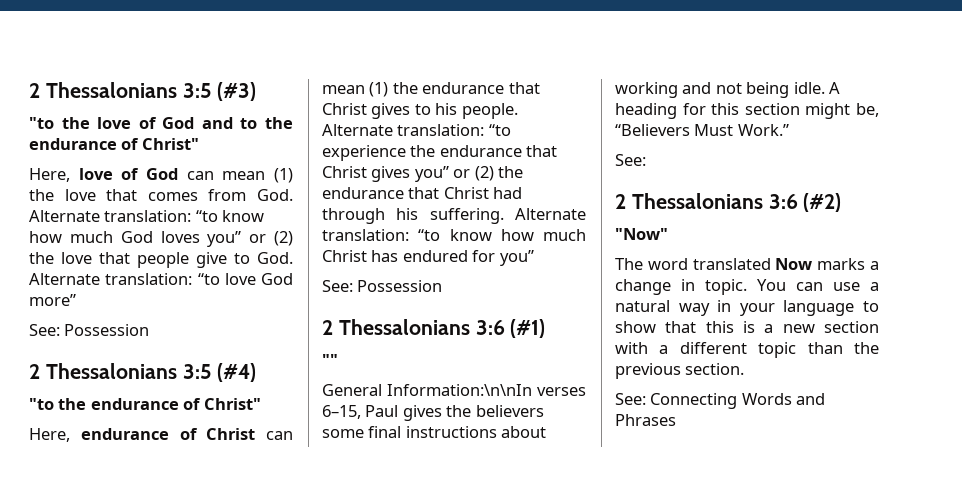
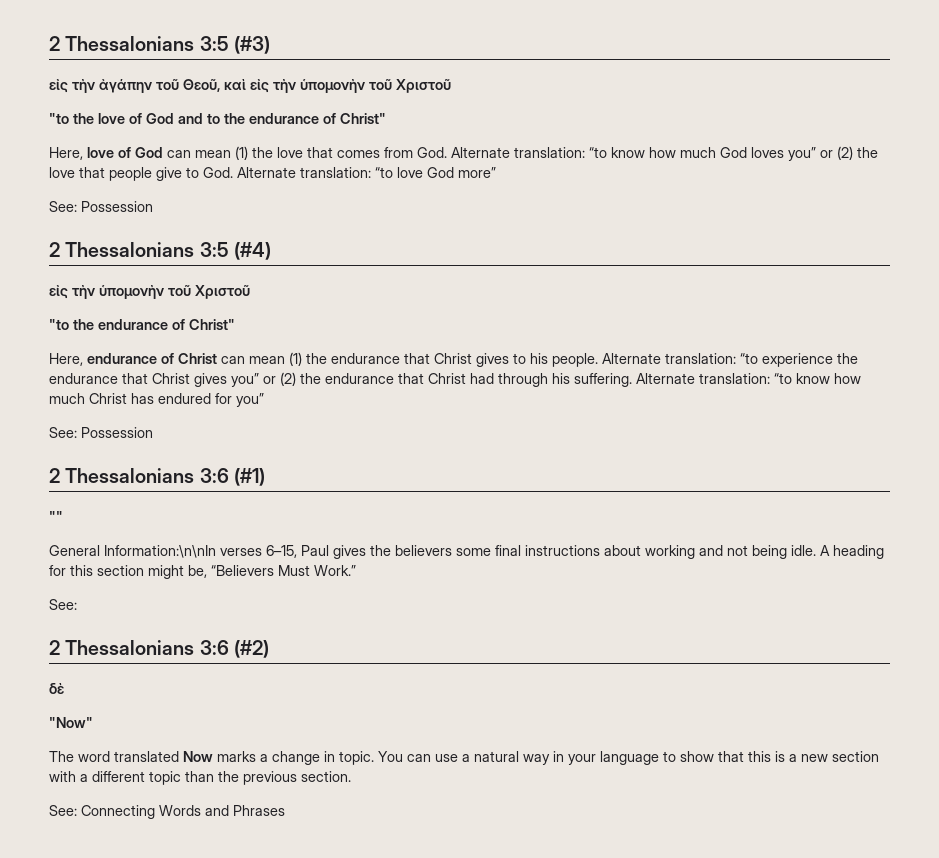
+ εἰς τὴν ἀγάπην τοῦ Θεοῦ, καὶ εἰς τὴν ὑπομονὴν τοῦ Χριστοῦ
  2 Thessalonians 3:5 (#4)
+ εἰς τὴν ὑπομονὴν τοῦ Χριστοῦ
+ δὲ

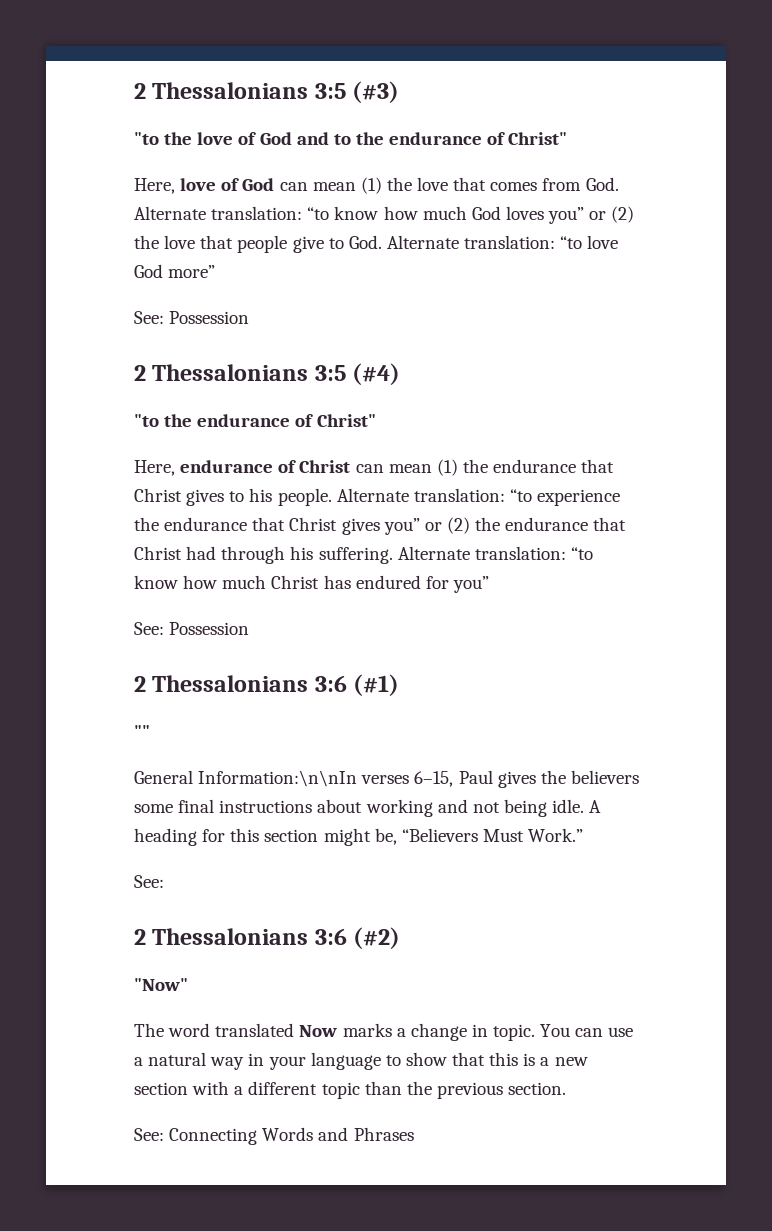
- εἰς τὴν ἀγάπην τοῦ Θεοῦ, καὶ εἰς τὴν ὑπομονὴν τοῦ Χριστοῦ
  2 Thessalonians 3:5 (#4)
- εἰς τὴν ὑπομονὴν τοῦ Χριστοῦ
- δὲ

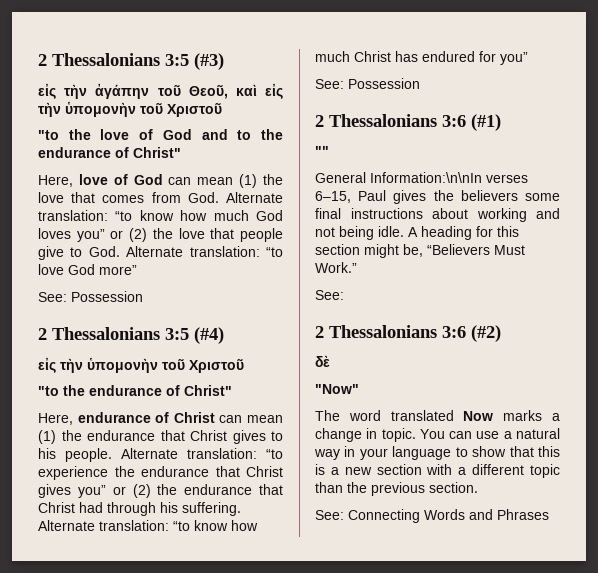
+ εἰς τὴν ἀγάπην τοῦ Θεοῦ, καὶ εἰς τὴν ὑπομονὴν τοῦ Χριστοῦ
  2 Thessalonians 3:5 (#4)
+ εἰς τὴν ὑπομονὴν τοῦ Χριστοῦ
+ δὲ

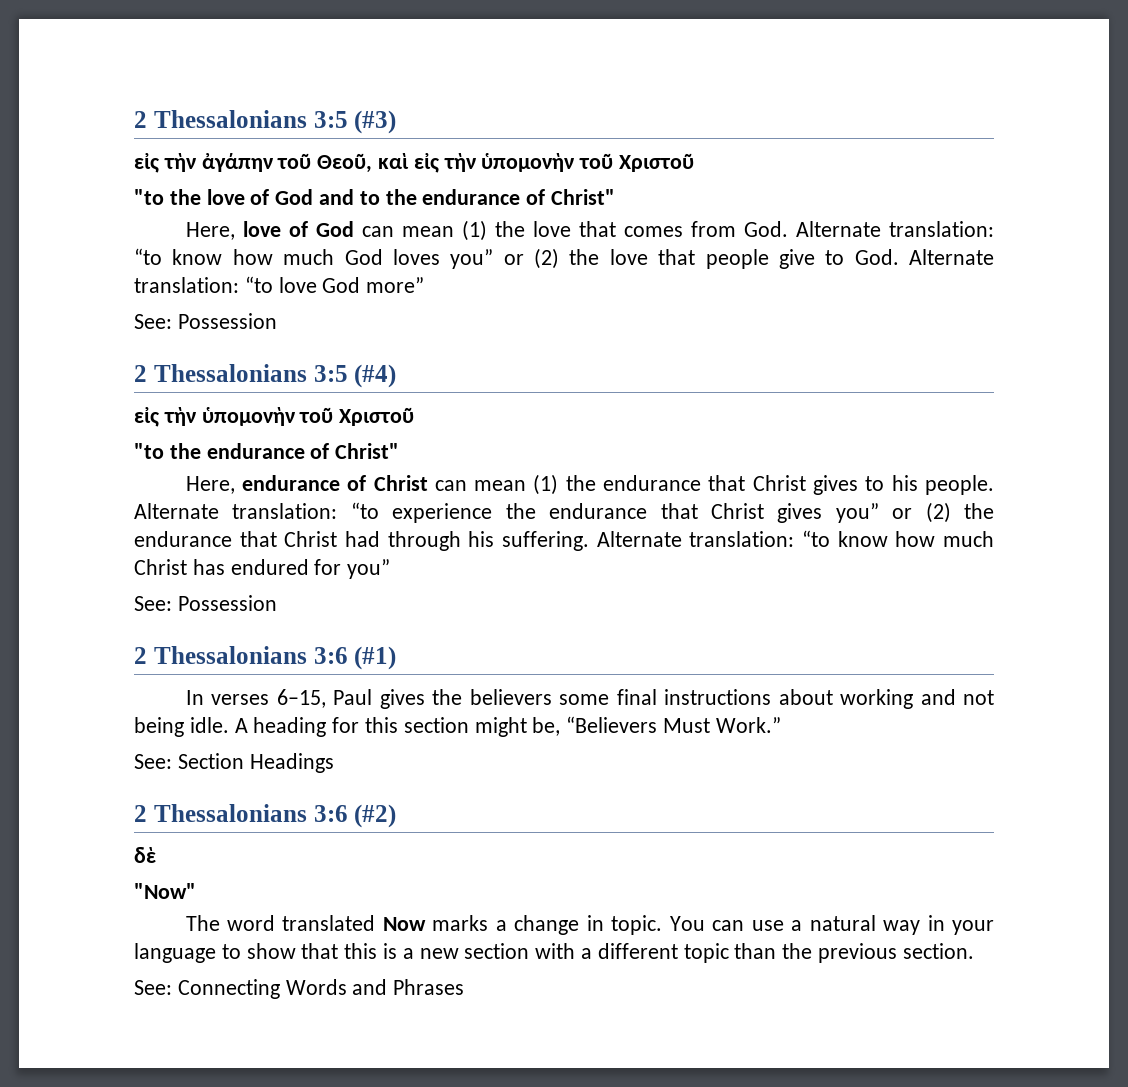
- ""
- General Information:\n\nIn verses 6–15, Paul gives the believers some final instructions about working and not being idle.
+ In verses 6–15, Paul gives the believers some final instructions about working and not being idle.
  A heading for this section might be, “Believers Must Work.”
- See:
+ See: Section Headings

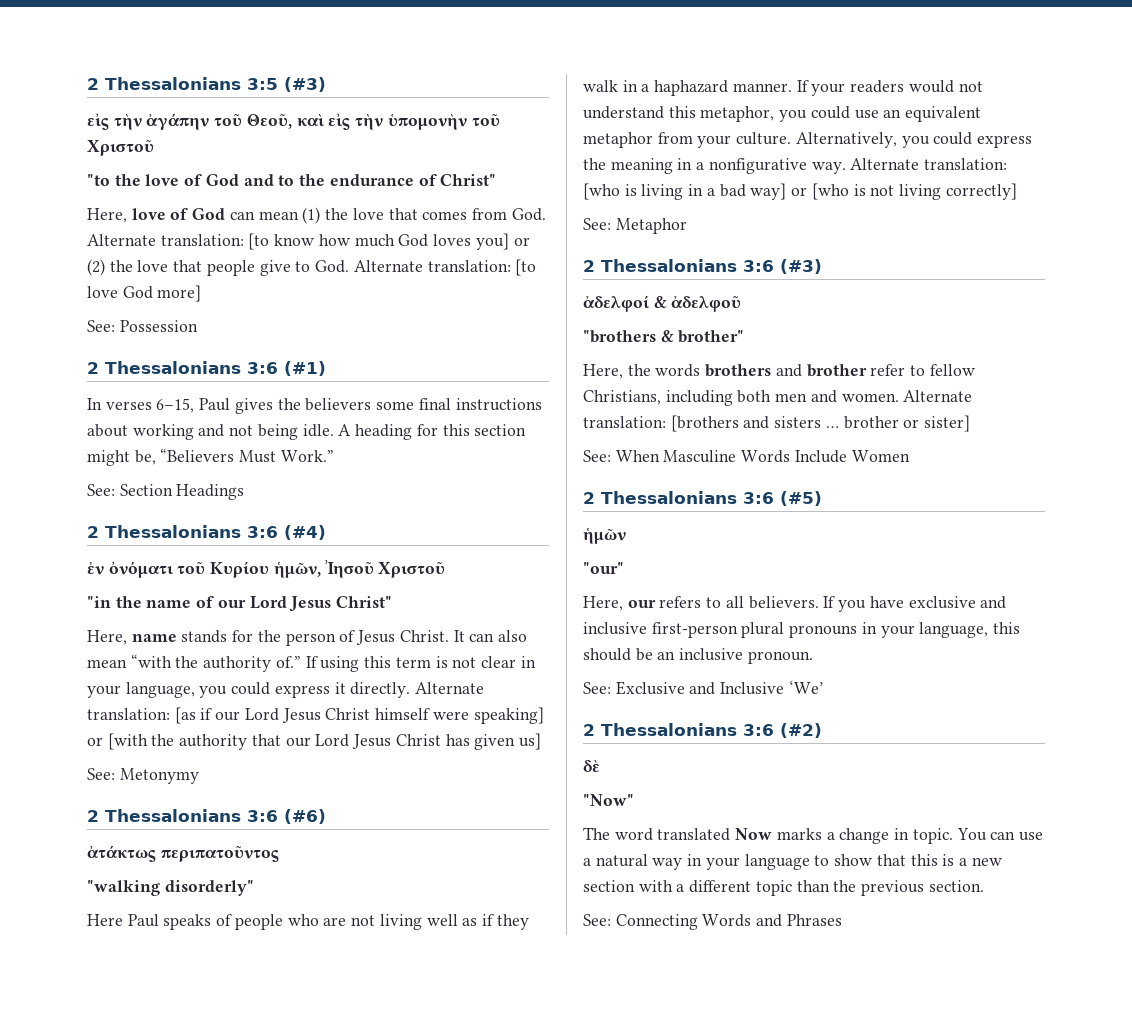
- Here, love of God can mean (1) the love that comes from God. Alternate translation: “to know how much God loves you” or (2) the love that people give to God. Alternate translation: “to love God more”
- See: Possession
- 2 Thessalonians 3:5 (#4)
- εἰς τὴν ὑπομονὴν τοῦ Χριστοῦ
- "to the endurance of Christ"
- Here, endurance of Christ can mean (1) the endurance that Christ gives to his people. Alternate translation: “to experience the endurance that Christ gives you” or (2) the endurance that Christ had through his suffering. Alternate translation: “to know how much Christ has endured for you”
+ Here, love of God can mean (1) the love that comes from God. Alternate translation: [to know how much God loves you] or (2) the love that people give to God. Alternate translation: [to love God more]
+ 2 Thessalonians 3:6 (#4)
+ ἐν ὀνόματι τοῦ Κυρίου ἡμῶν, Ἰησοῦ Χριστοῦ
+ "in the name of our Lord Jesus Christ"
+ Here, name stands for the person of Jesus Christ. It can also mean “with the authority of.” If using this term is not clear in your language, you could express it directly. Alternate translation: [as if our Lord Jesus Christ himself were speaking] or [with the authority that our Lord Jesus Christ has given us]
+ See: Metonymy
+ 2 Thessalonians 3:6 (#6)
+ ἀτάκτως περιπατοῦντος
+ "walking disorderly"
+ Here Paul speaks of people who are not living well as if they walk in a haphazard manner. If your readers would not understand this metaphor, you could use an equivalent metaphor from your culture. Alternatively, you could express the meaning in a nonfigurative way. Alternate translation: [who is living in a bad way] or [who is not living correctly]
+ See: Metaphor
+ 2 Thessalonians 3:6 (#3)
+ ἀδελφοί & ἀδελφοῦ
+ "brothers & brother"
+ Here, the words brothers and brother refer to fellow Christians, including both men and women. Alternate translation: [brothers and sisters … brother or sister]
+ See: When Masculine Words Include Women
+ 2 Thessalonians 3:6 (#5)
+ ἡμῶν
+ "our"
+ Here, our refers to all believers. If you have exclusive and inclusive first-person plural pronouns in your language, this should be an inclusive pronoun.
+ See: Exclusive and Inclusive ‘We’

